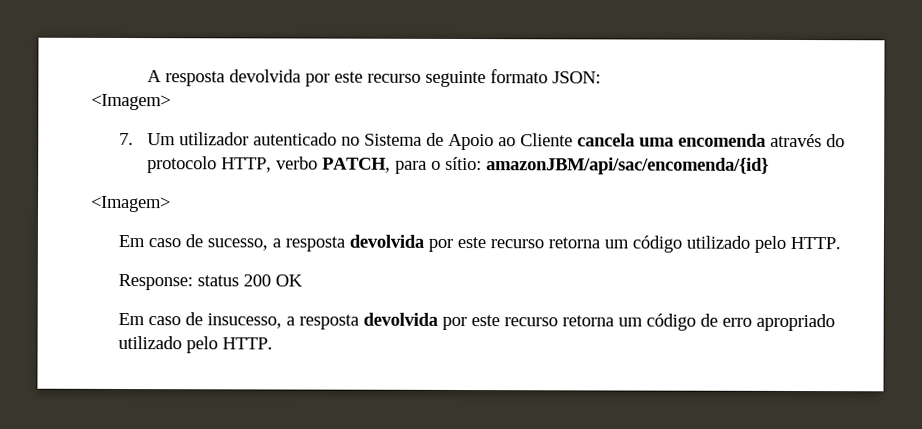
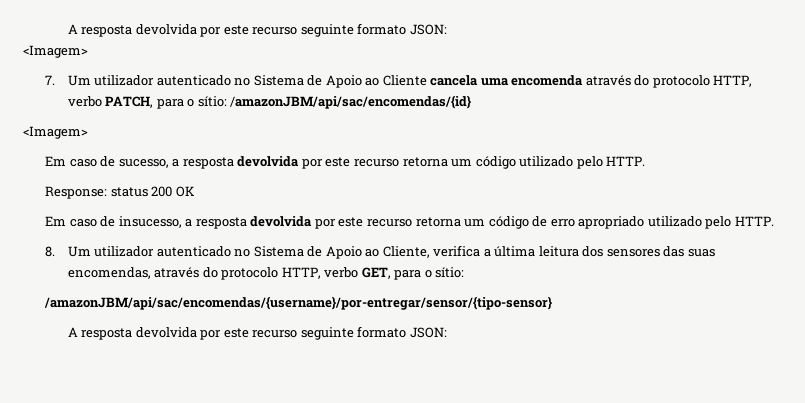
- 7. Um utilizador autenticado no Sistema de Apoio ao Cliente cancela uma encomenda através do protocolo HTTP, verbo PATCH, para o sítio: amazonJBM/api/sac/encomenda/{id}
+ 7. Um utilizador autenticado no Sistema de Apoio ao Cliente cancela uma encomenda através do protocolo HTTP, verbo PATCH, para o sítio: /amazonJBM/api/sac/encomendas/{id}
+ 8. Um utilizador autenticado no Sistema de Apoio ao Cliente, verifica a última leitura dos sensores das suas encomendas, através do protocolo HTTP, verbo GET, para o sítio:
+ /amazonJBM/api/sac/encomendas/{username}/por-entregar/sensor/{tipo-sensor}
+ A resposta devolvida por este recurso seguinte formato JSON:

